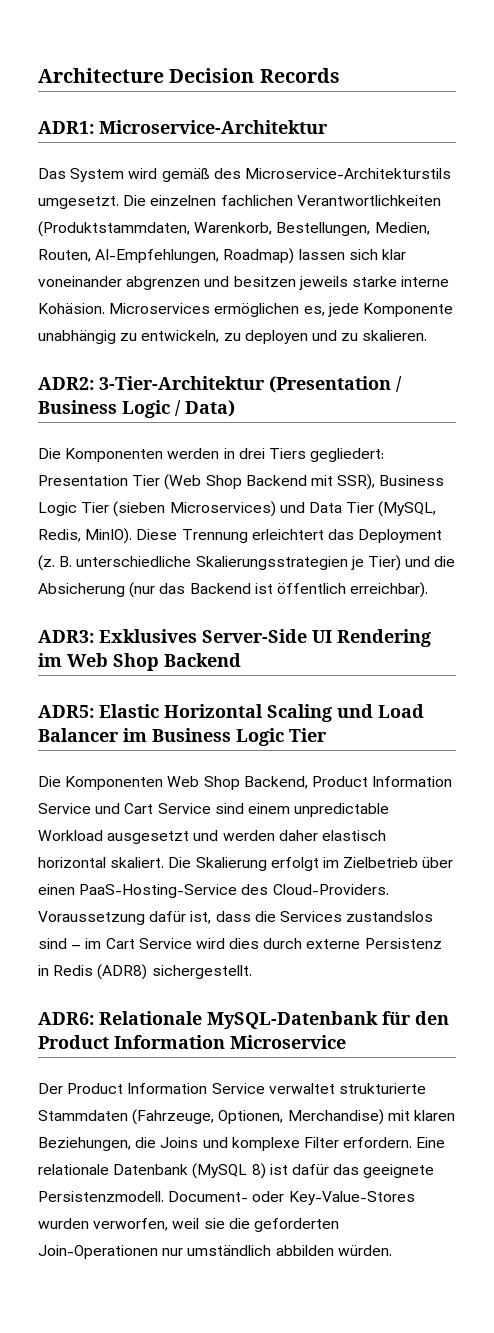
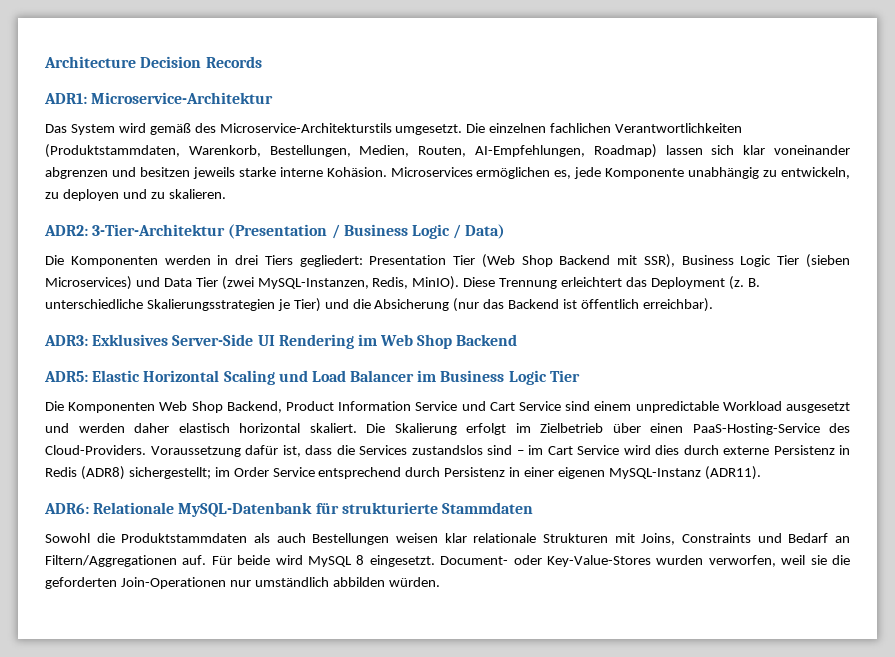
- Die Komponenten werden in drei Tiers gegliedert: Presentation Tier (Web Shop Backend mit SSR), Business Logic Tier (sieben Microservices) und Data Tier (MySQL, Redis, MinIO).
+ Die Komponenten werden in drei Tiers gegliedert: Presentation Tier (Web Shop Backend mit SSR), Business Logic Tier (sieben Microservices) und Data Tier (zwei MySQL-Instanzen, Redis, MinIO).
- Voraussetzung dafür ist, dass die Services zustandslos sind – im Cart Service wird dies durch externe Persistenz in Redis (ADR8) sichergestellt.
- ADR6: Relationale MySQL-Datenbank für den Product Information Microservice
- Der Product Information Service verwaltet strukturierte Stammdaten (Fahrzeuge, Optionen, Merchandise) mit klaren Beziehungen, die Joins und komplexe Filter erfordern. Eine relationale Datenbank (MySQL 8) ist dafür das geeignete Persistenzmodell.
+ Voraussetzung dafür ist, dass die Services zustandslos sind – im Cart Service wird dies durch externe Persistenz in Redis (ADR8) sichergestellt; im Order Service entsprechend durch Persistenz in einer eigenen MySQL-Instanz (ADR11).
+ ADR6: Relationale MySQL-Datenbank für strukturierte Stammdaten
+ Sowohl die Produktstammdaten als auch Bestellungen weisen klar relationale Strukturen mit Joins, Constraints und Bedarf an Filtern/Aggregationen auf. Für beide wird MySQL 8 eingesetzt.

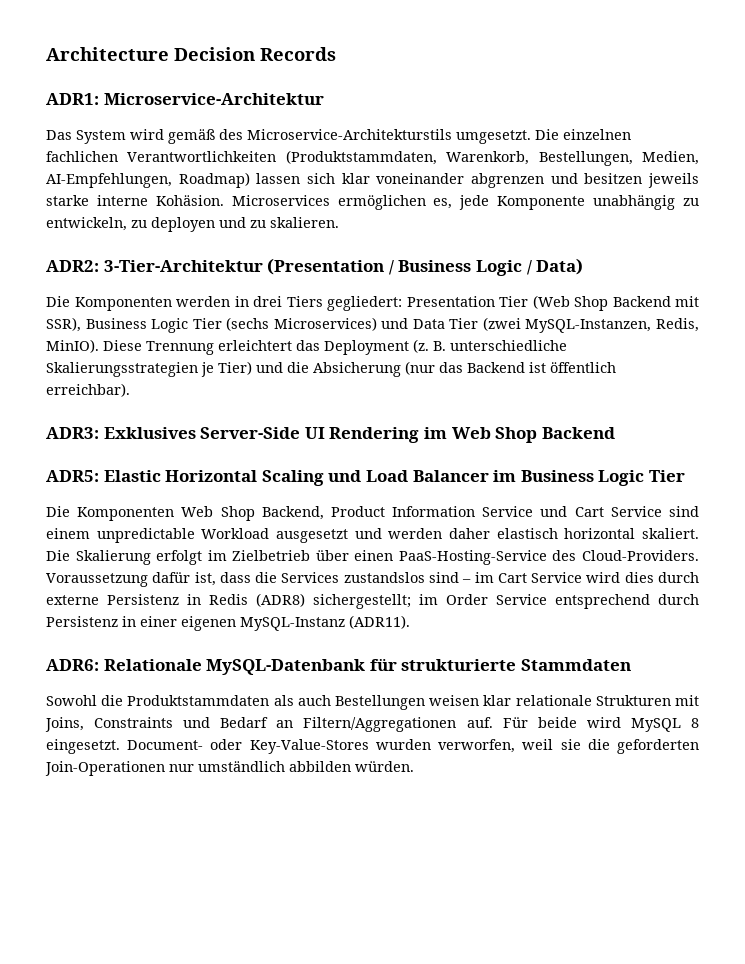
- Die einzelnen fachlichen Verantwortlichkeiten (Produktstammdaten, Warenkorb, Bestellungen, Medien, Routen, AI-Empfehlungen, Roadmap) lassen sich klar voneinander abgrenzen und besitzen jeweils starke interne Kohäsion.
+ Die einzelnen fachlichen Verantwortlichkeiten (Produktstammdaten, Warenkorb, Bestellungen, Medien, AI-Empfehlungen, Roadmap) lassen sich klar voneinander abgrenzen und besitzen jeweils starke interne Kohäsion.
- Die Komponenten werden in drei Tiers gegliedert: Presentation Tier (Web Shop Backend mit SSR), Business Logic Tier (sieben Microservices) und Data Tier (zwei MySQL-Instanzen, Redis, MinIO).
+ Die Komponenten werden in drei Tiers gegliedert: Presentation Tier (Web Shop Backend mit SSR), Business Logic Tier (sechs Microservices) und Data Tier (zwei MySQL-Instanzen, Redis, MinIO).

